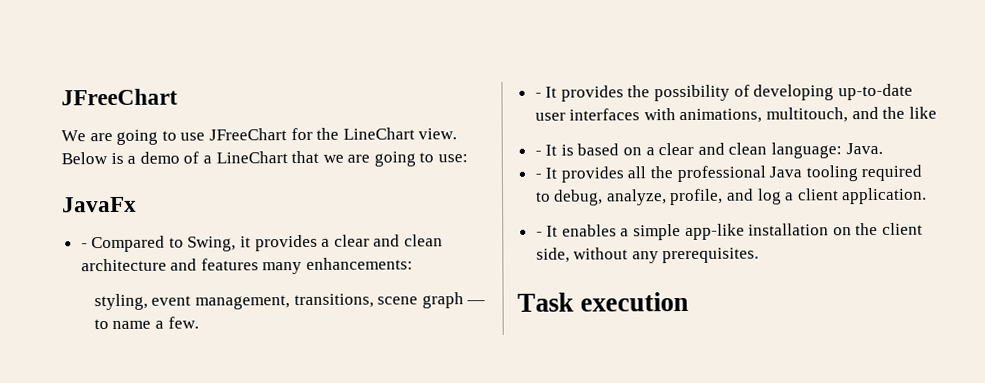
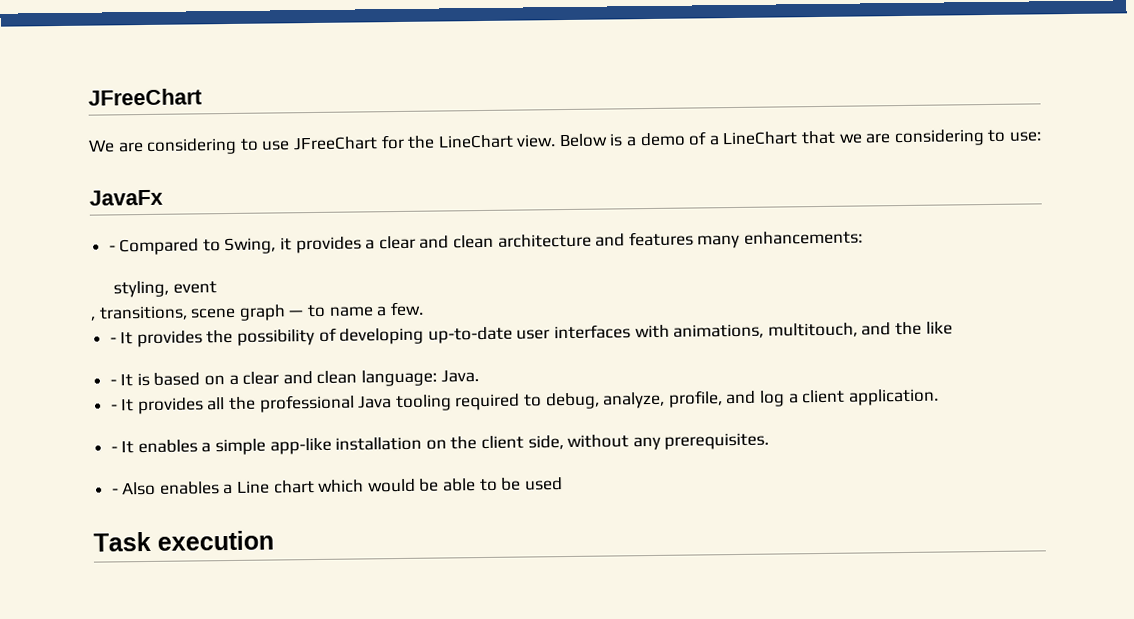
- We are going to use JFreeChart for the LineChart view.
+ We are considering to use JFreeChart for the LineChart view.
- Below is a demo of a LineChart that we are going to use:
+ Below is a demo of a LineChart that we are considering to use:
- styling, event management, transitions, scene graph — to name a few.
+ styling, event
+ , transitions, scene graph — to name a few.
+ - Also enables a Line chart which would be able to be used

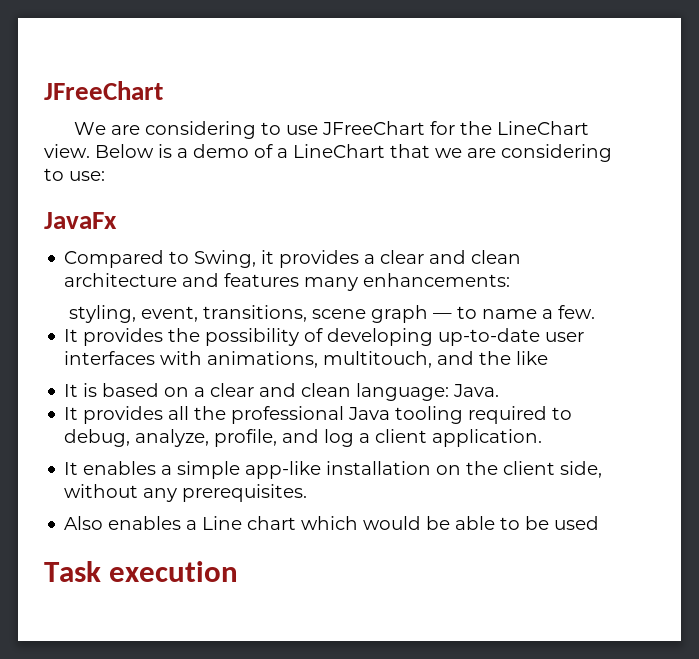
- - Compared to Swing, it provides a clear and clean architecture and features many enhancements:
+ Compared to Swing, it provides a clear and clean architecture and features many enhancements:
- styling, event
- , transitions, scene graph — to name a few.
+ styling, event, transitions, scene graph — to name a few.
- - It provides the possibility of developing up-to-date user interfaces with animations, multitouch, and the like
+ It provides the possibility of developing up-to-date user interfaces with animations, multitouch, and the like
- - It is based on a clear and clean language: Java.
+ It is based on a clear and clean language: Java.
- - It provides all the professional Java tooling required to debug, analyze, profile, and log a client application.
+ It provides all the professional Java tooling required to debug, analyze, profile, and log a client application.
- - It enables a simple app-like installation on the client side, without any prerequisites.
+ It enables a simple app-like installation on the client side, without any prerequisites.
- - Also enables a Line chart which would be able to be used
+ Also enables a Line chart which would be able to be used

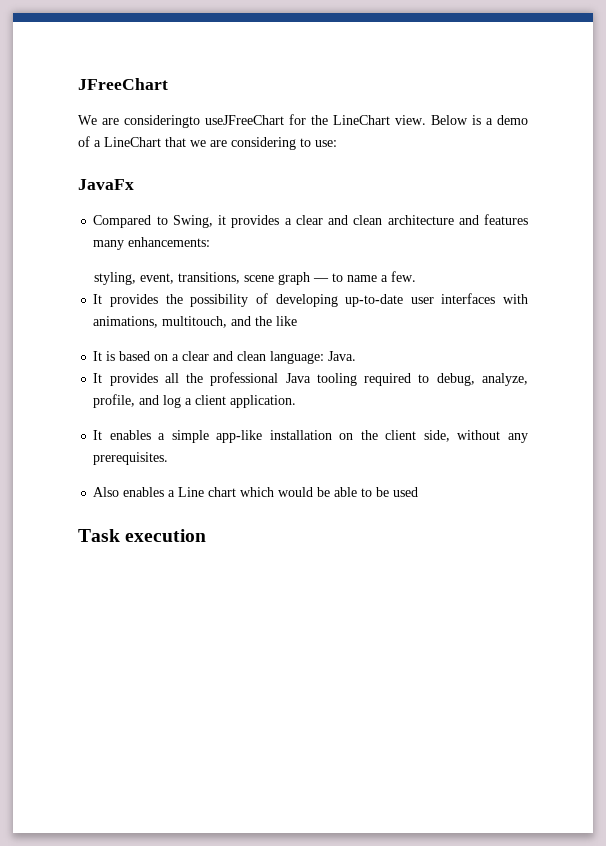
- We are considering to use JFreeChart for the LineChart view.
+ We are consideringto useJFreeChart for the LineChart view.

